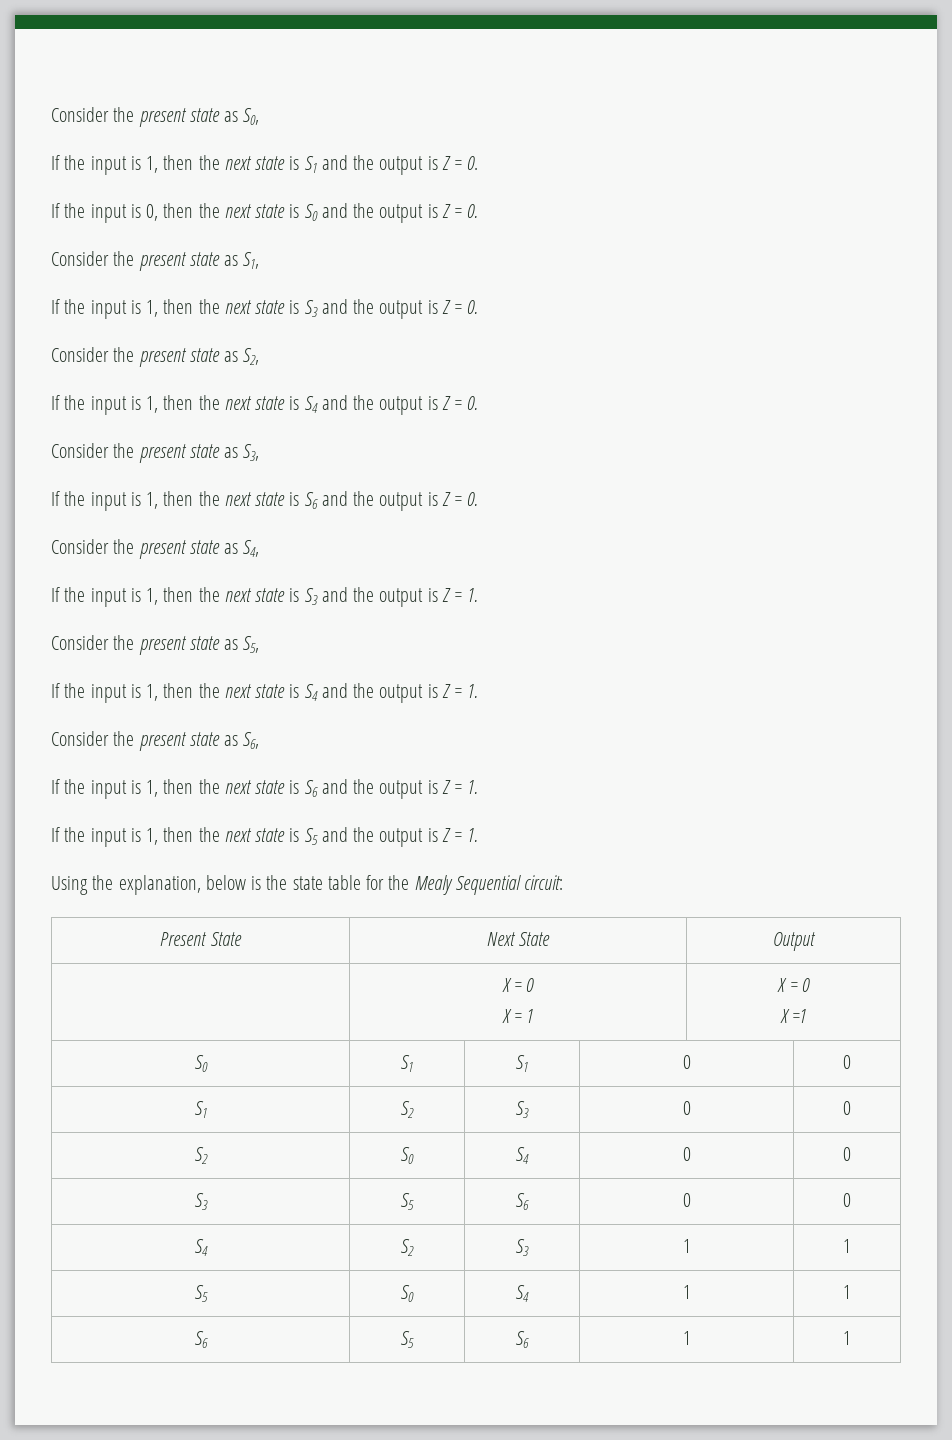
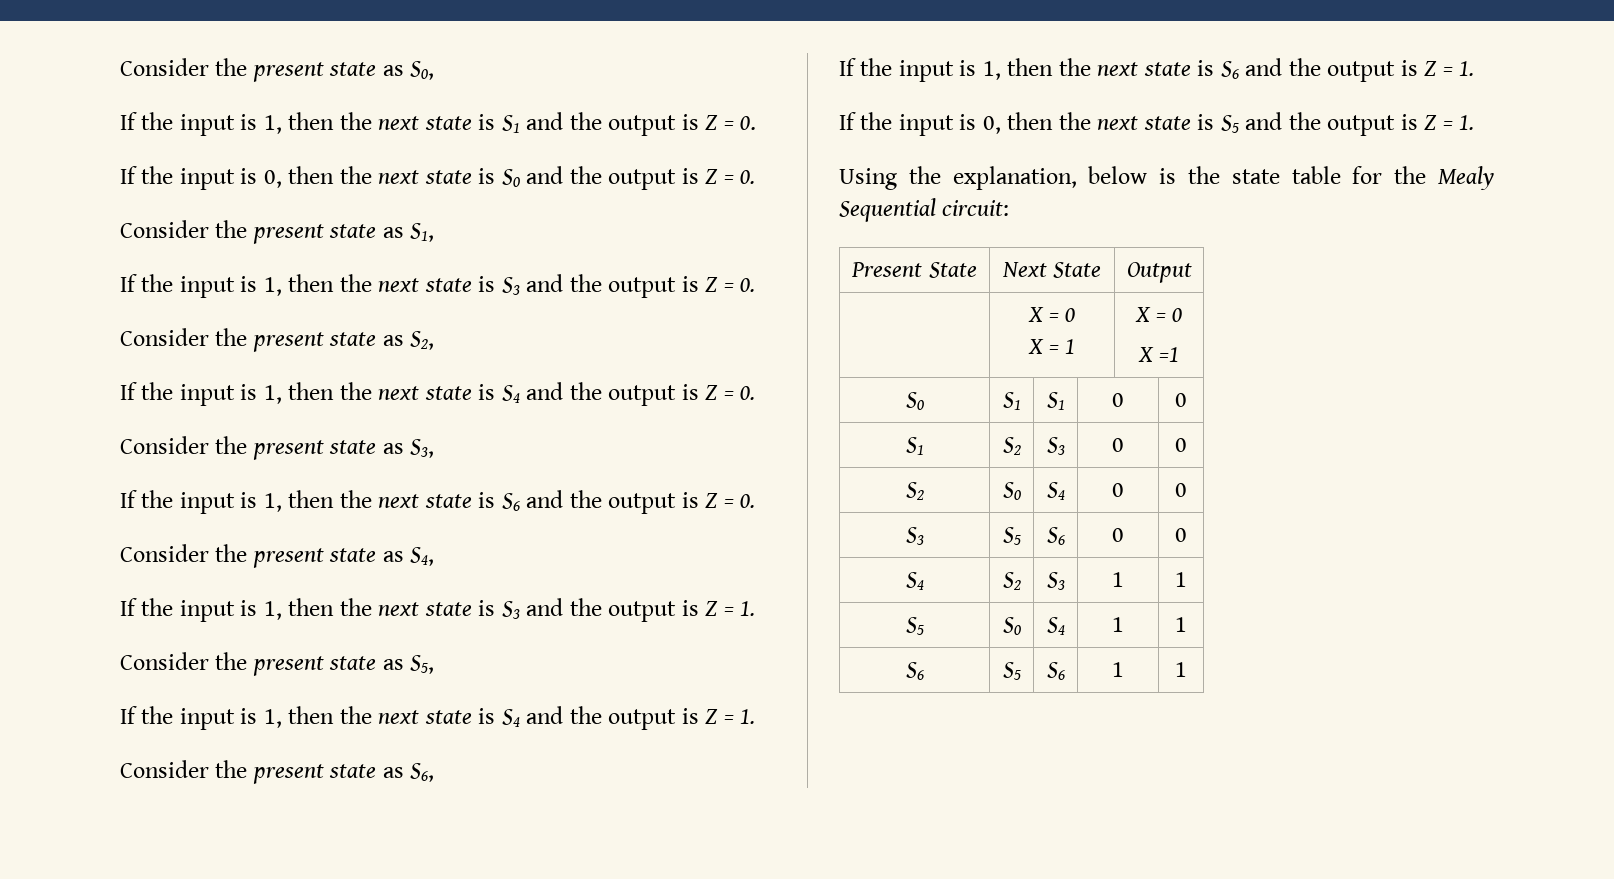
- If the input is 1, then the next state is S5 and the output is Z = 1.
+ If the input is 0, then the next state is S5 and the output is Z = 1.

